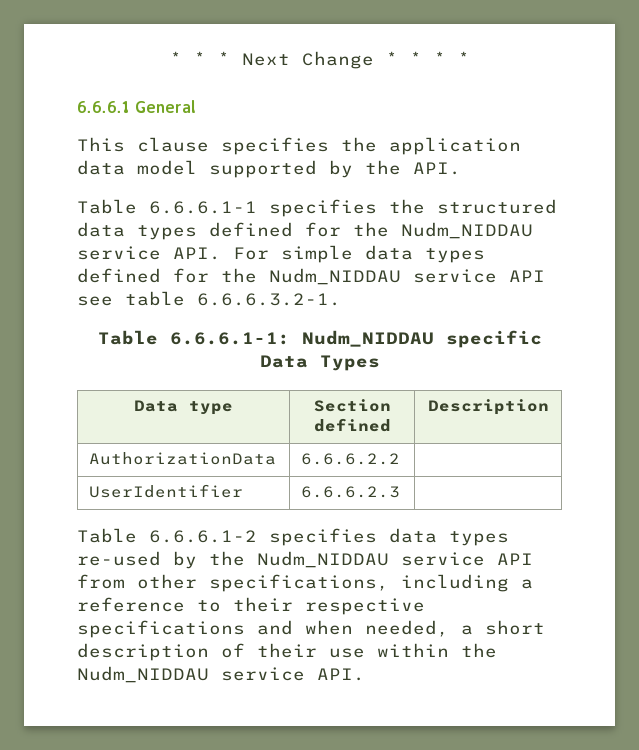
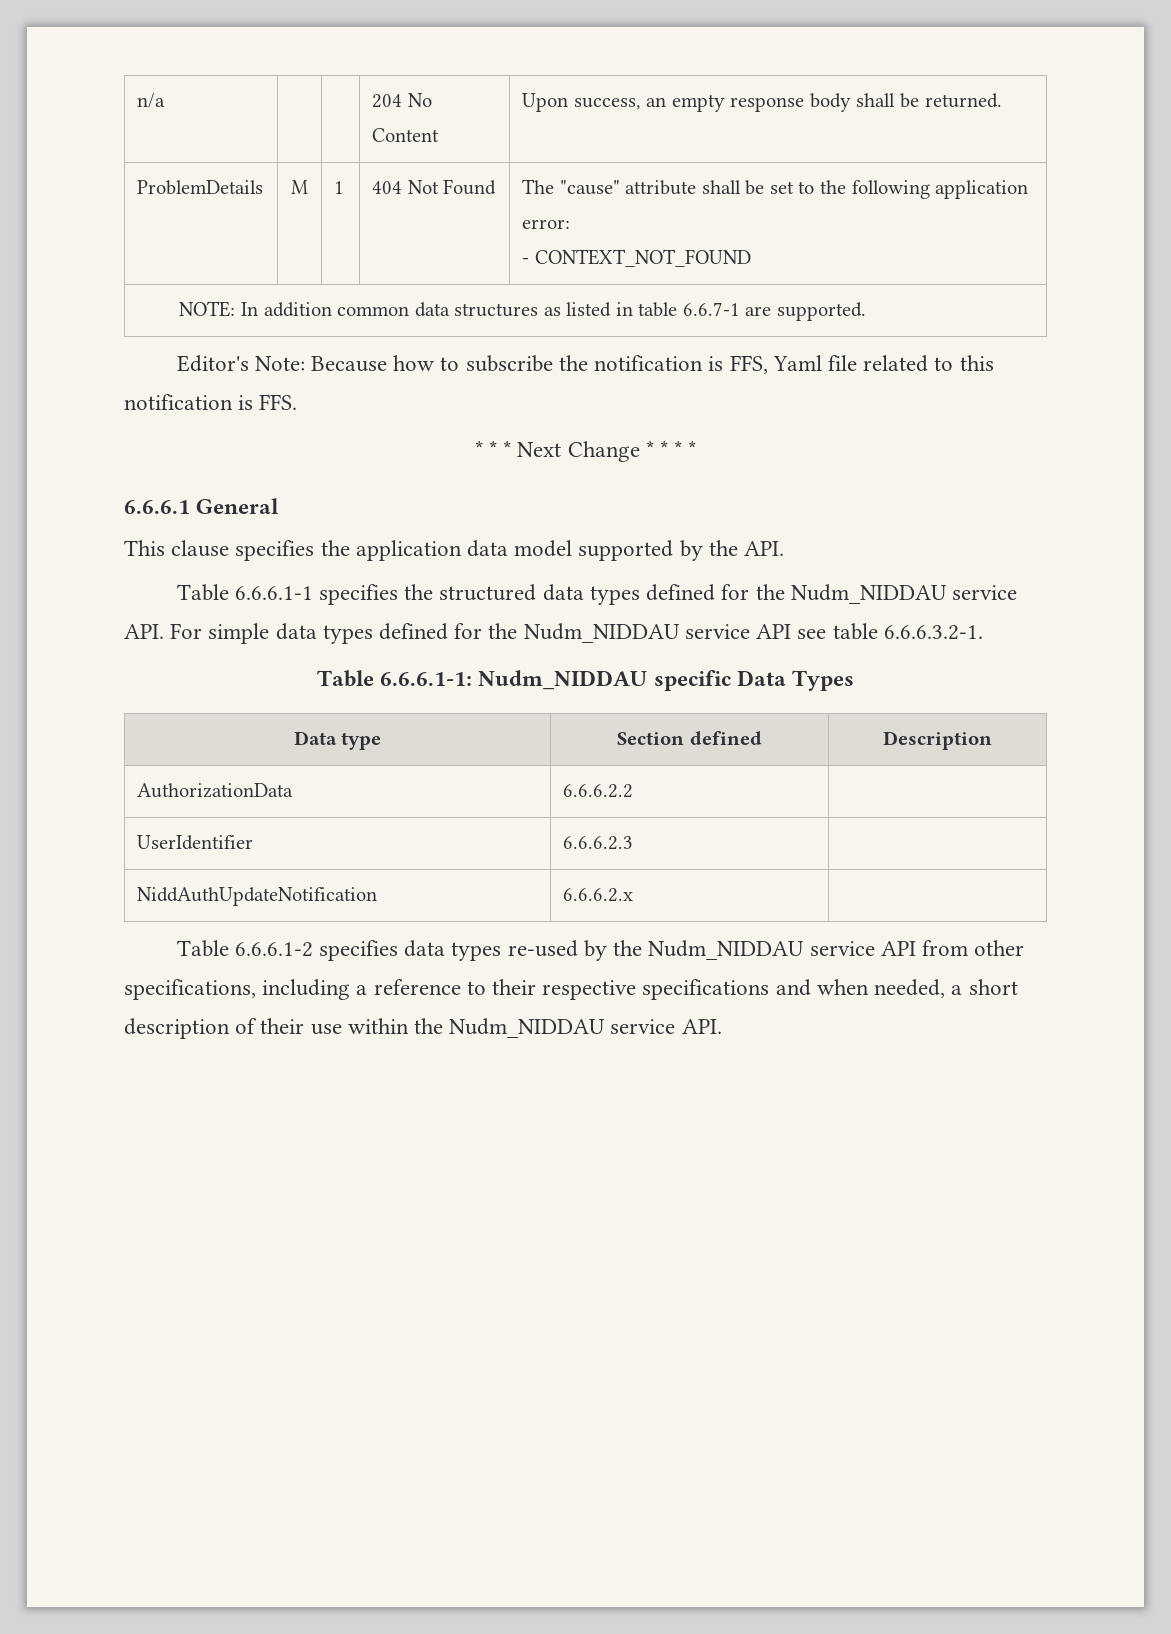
+ n/a | | | 204 No Content | Upon success, an empty response body shall be returned.
+ ProblemDetails | M | 1 | 404 Not Found | The "cause" attribute shall be set to the following application error:
+ - CONTEXT_NOT_FOUND
+ NOTE: In addition common data structures as listed in table 6.6.7-1 are supported.
+ Editor's Note: Because how to subscribe the notification is FFS, Yaml file related to this notification is FFS.
+ NiddAuthUpdateNotification | 6.6.6.2.x |

